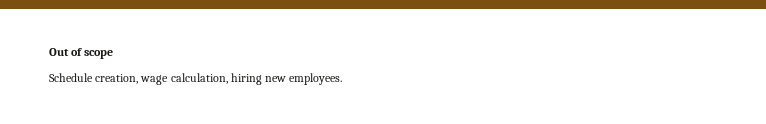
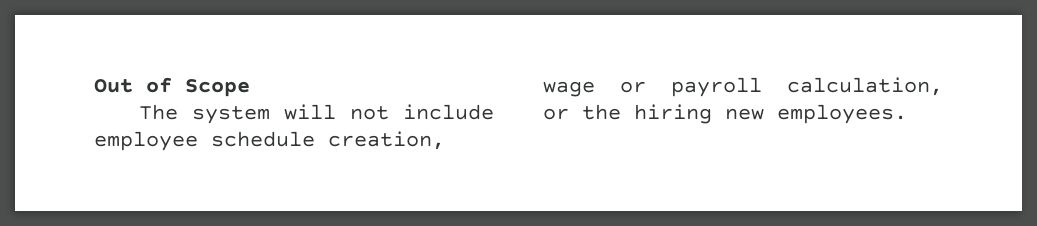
- Out of scope
- Schedule creation, wage calculation, hiring new employees.
+ Out of Scope
+ The system will not include employee schedule creation, wage or payroll calculation, or the hiring new employees.

